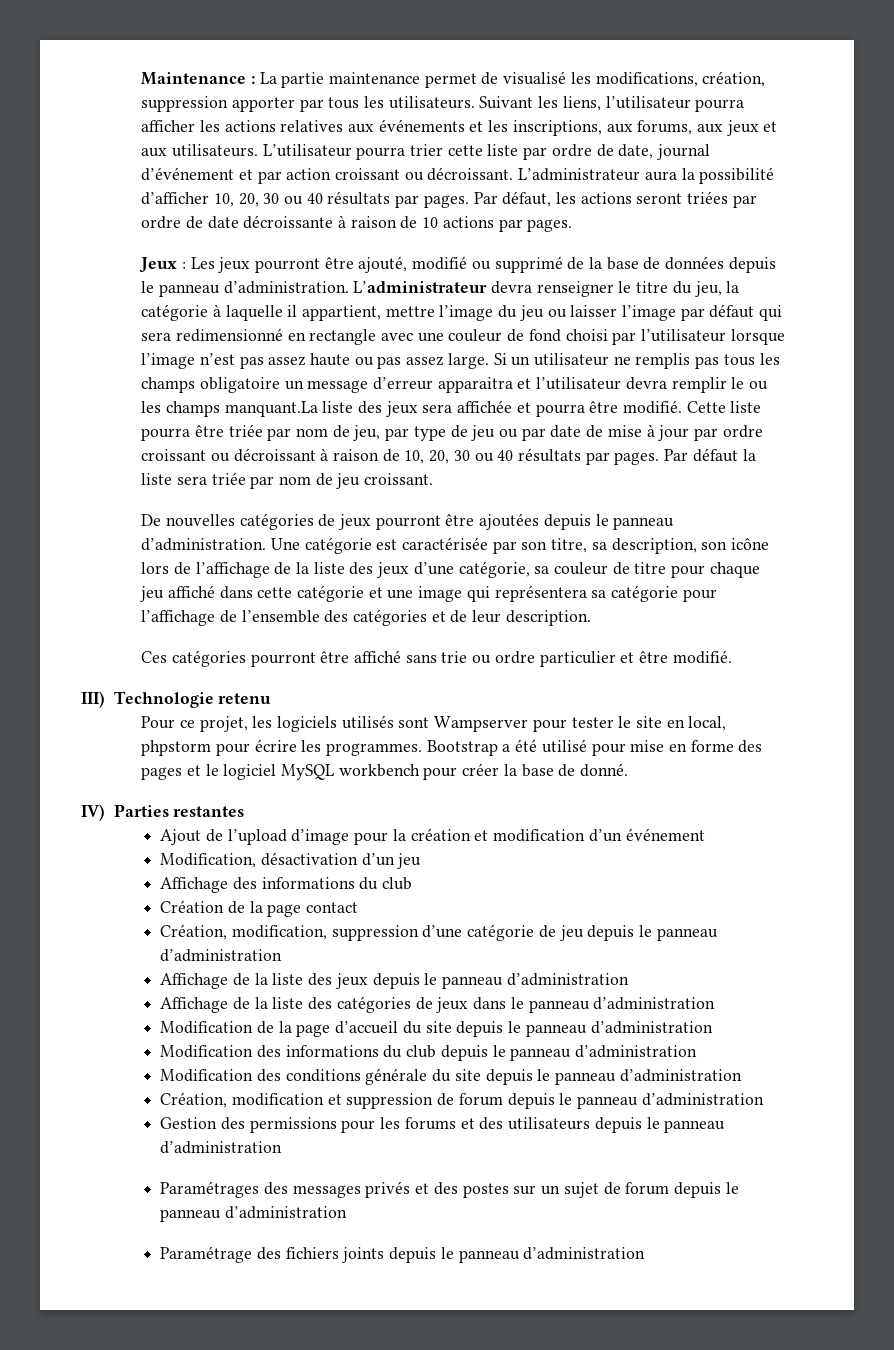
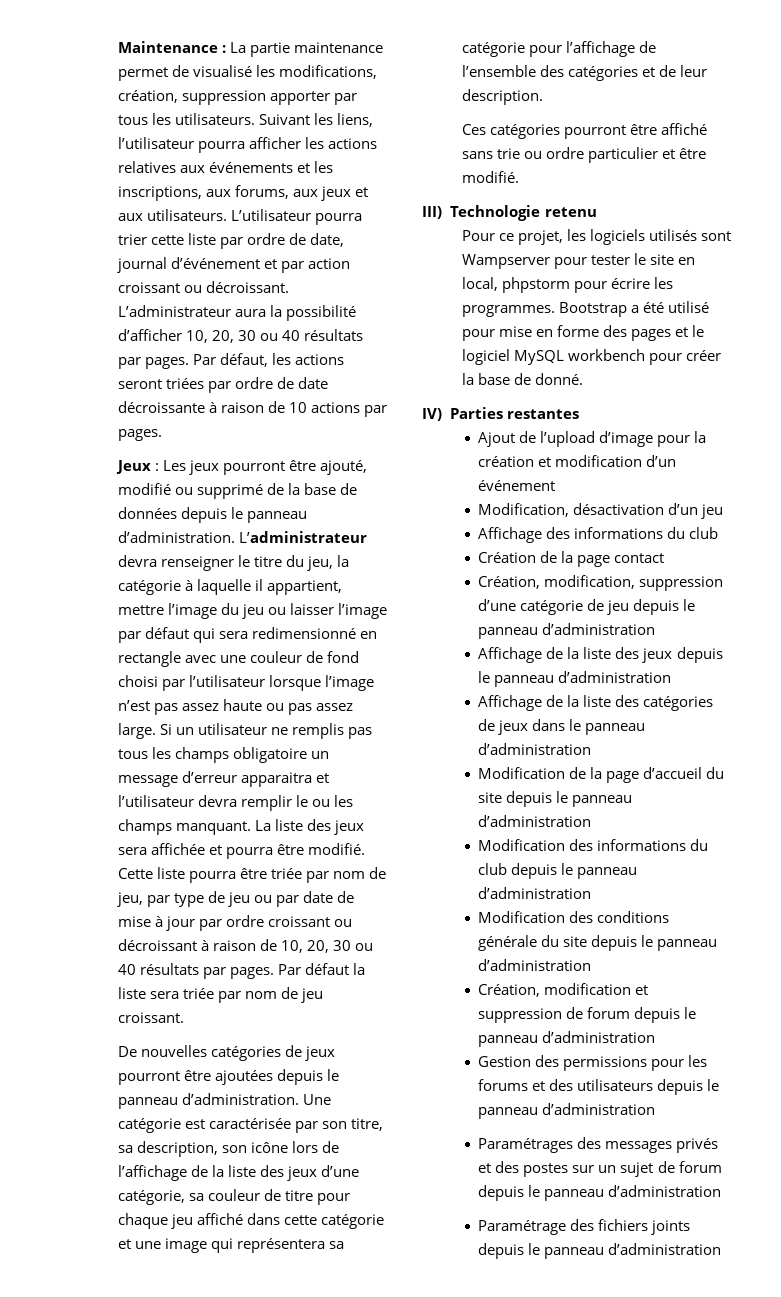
- Si un utilisateur ne remplis pas tous les champs obligatoire un message d’erreur apparaitra et l’utilisateur devra remplir le ou les champs manquant.La liste des jeux sera affichée et pourra être modifié.
+ Si un utilisateur ne remplis pas tous les champs obligatoire un message d’erreur apparaitra et l’utilisateur devra remplir le ou les champs manquant. La liste des jeux sera affichée et pourra être modifié.

